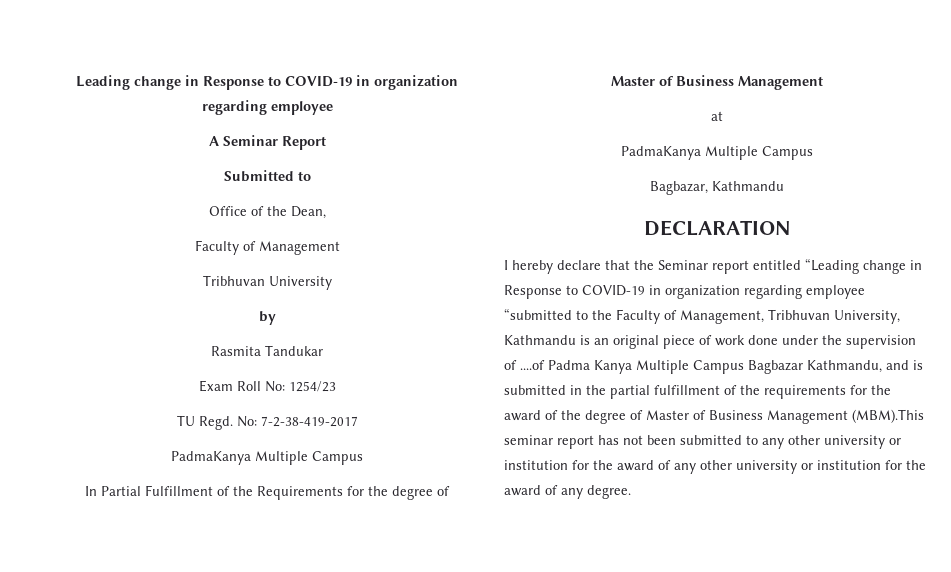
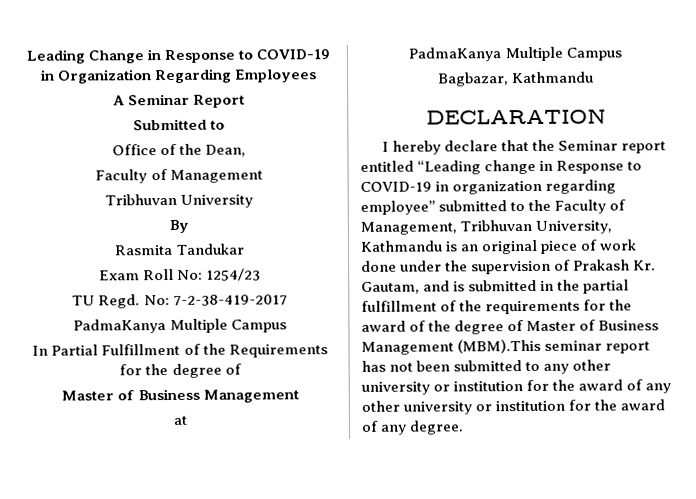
- Leading change in Response to COVID-19 in organization regarding employee
+ Leading Change in Response to COVID-19 in Organization Regarding Employees
- by
+ By
- I hereby declare that the Seminar report entitled “Leading change in Response to COVID-19 in organization regarding employee “submitted to the Faculty of Management, Tribhuvan University, Kathmandu is an original piece of work done under the supervision of ....of Padma Kanya Multiple Campus Bagbazar Kathmandu, and is submitted in the partial fulfillment of the requirements for the award of the degree of Master of Business Management (MBM).This seminar report has not been submitted to any other university or institution for the award of any other university or institution for the award of any degree.
+ I hereby declare that the Seminar report entitled “Leading change in Response to COVID-19 in organization regarding employee” submitted to the Faculty of Management, Tribhuvan University, Kathmandu is an original piece of work done under the supervision of Prakash Kr. Gautam, and is submitted in the partial fulfillment of the requirements for the award of the degree of Master of Business Management (MBM).This seminar report has not been submitted to any other university or institution for the award of any other university or institution for the award of any degree.

